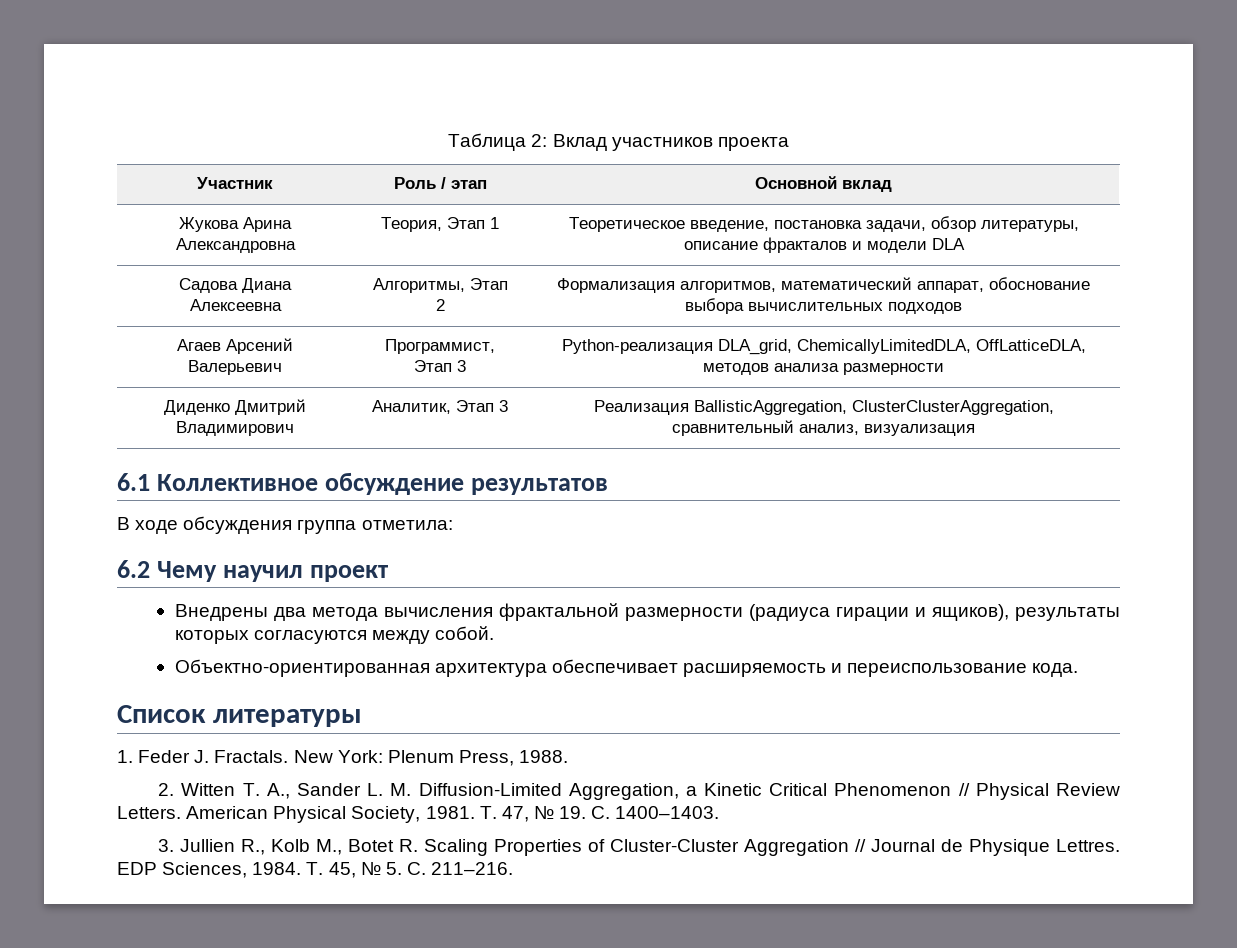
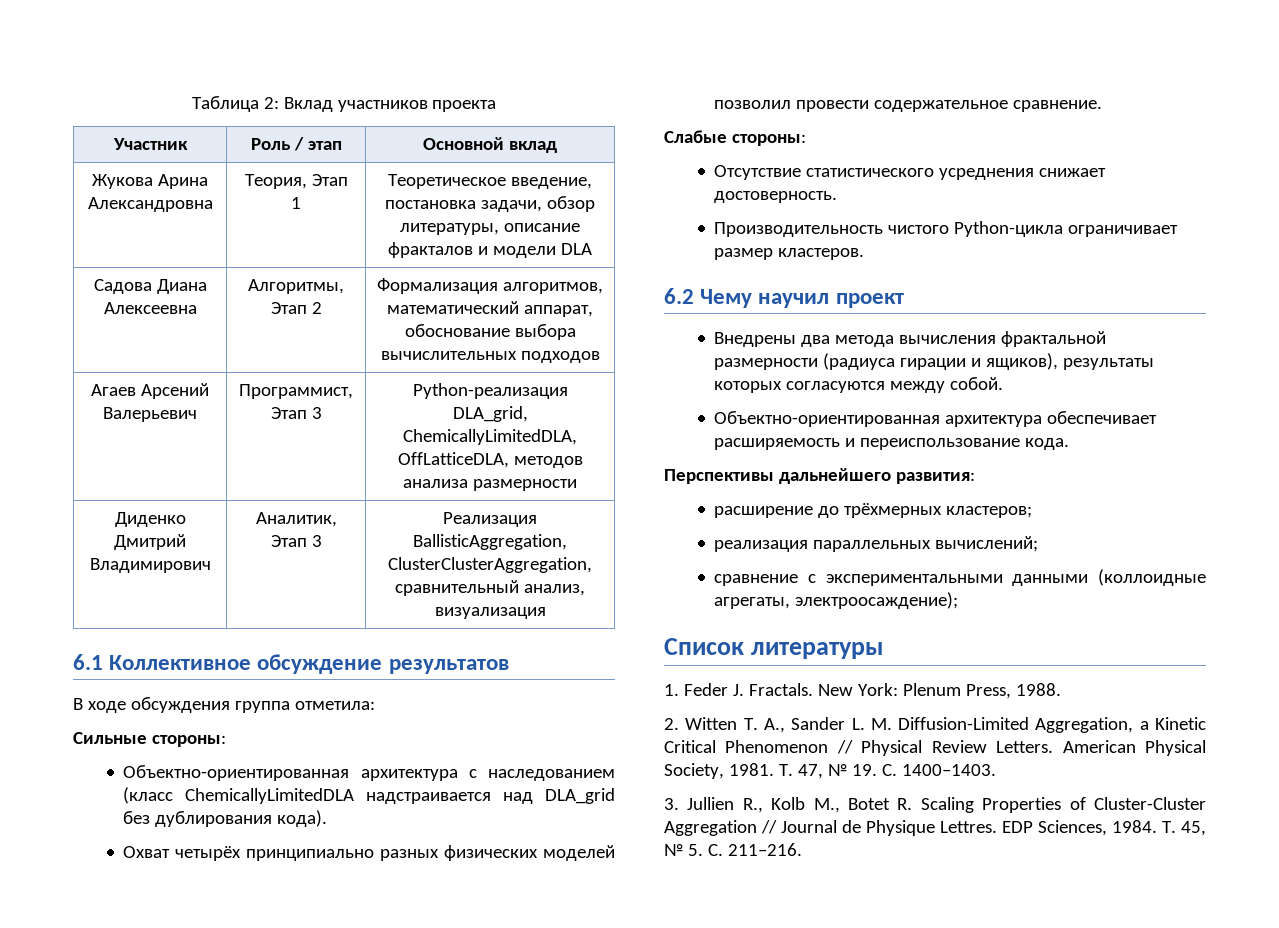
+ Сильные стороны:
+ Объектно-ориентированная архитектура с наследованием (класс ChemicallyLimitedDLA надстраивается над DLA_grid без дублирования кода).
+ Охват четырёх принципиально разных физических моделей позволил провести содержательное сравнение.
+ Слабые стороны:
+ Отсутствие статистического усреднения снижает достоверность.
+ Производительность чистого Python-цикла ограничивает размер кластеров.
+ Перспективы дальнейшего развития:
+ расширение до трёхмерных кластеров;
+ реализация параллельных вычислений;
+ сравнение с экспериментальными данными (коллоидные агрегаты, электроосаждение);

